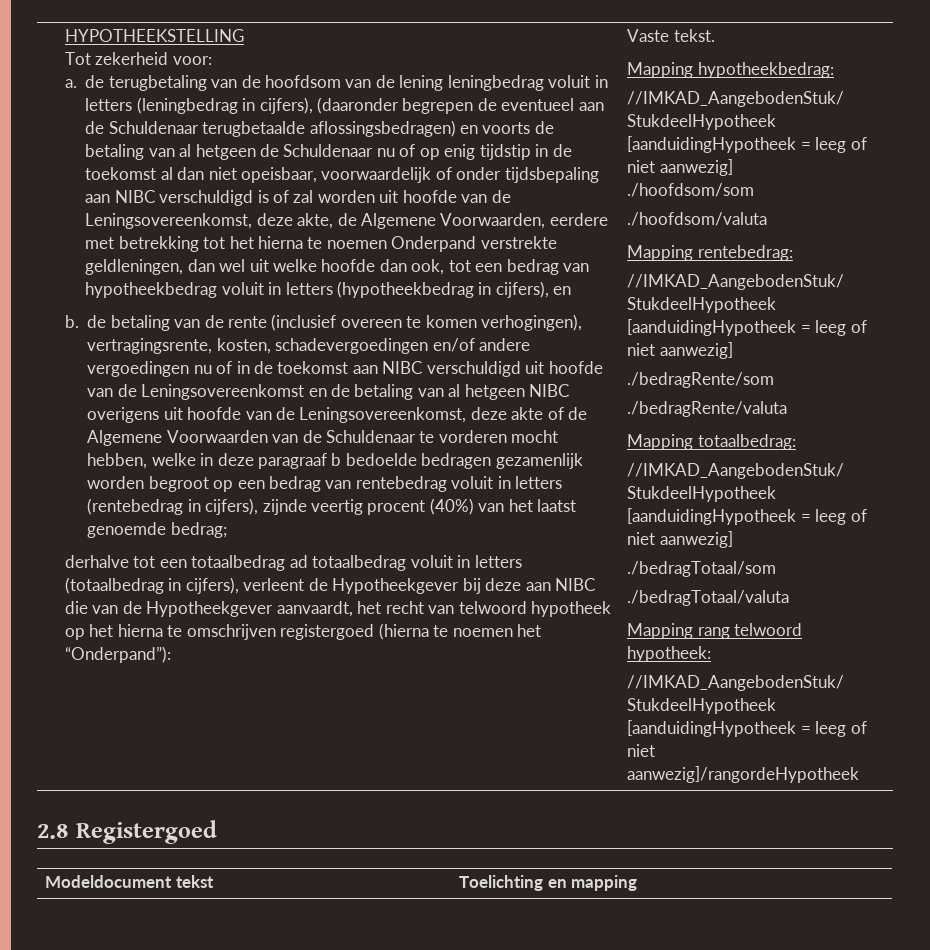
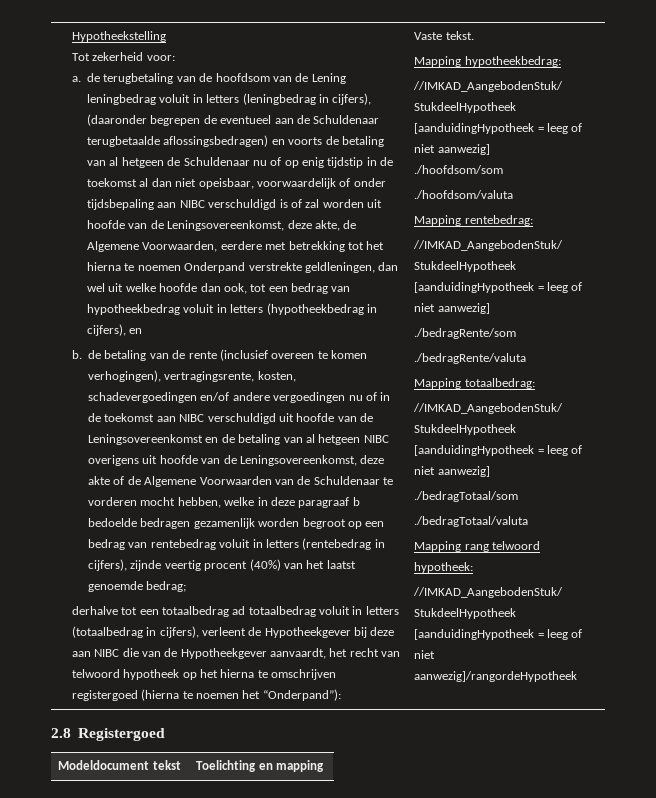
- HYPOTHEEKSTELLING
+ Hypotheekstelling
- a. de terugbetaling van de hoofdsom van de lening leningbedrag voluit in letters (leningbedrag in cijfers), (daaronder begrepen de eventueel aan de Schuldenaar terugbetaalde aflossingsbedragen) en voorts de betaling van al hetgeen de Schuldenaar nu of op enig tijdstip in de toekomst al dan niet opeisbaar, voorwaardelijk of onder tijdsbepaling aan NIBC verschuldigd is of zal worden uit hoofde van de Leningsovereenkomst, deze akte, de Algemene Voorwaarden, eerdere met betrekking tot het hierna te noemen Onderpand verstrekte geldleningen, dan wel uit welke hoofde dan ook, tot een bedrag van hypotheekbedrag voluit in letters (hypotheekbedrag in cijfers), en
+ a. de terugbetaling van de hoofdsom van de Lening leningbedrag voluit in letters (leningbedrag in cijfers), (daaronder begrepen de eventueel aan de Schuldenaar terugbetaalde aflossingsbedragen) en voorts de betaling van al hetgeen de Schuldenaar nu of op enig tijdstip in de toekomst al dan niet opeisbaar, voorwaardelijk of onder tijdsbepaling aan NIBC verschuldigd is of zal worden uit hoofde van de Leningsovereenkomst, deze akte, de Algemene Voorwaarden, eerdere met betrekking tot het hierna te noemen Onderpand verstrekte geldleningen, dan wel uit welke hoofde dan ook, tot een bedrag van hypotheekbedrag voluit in letters (hypotheekbedrag in cijfers), en

